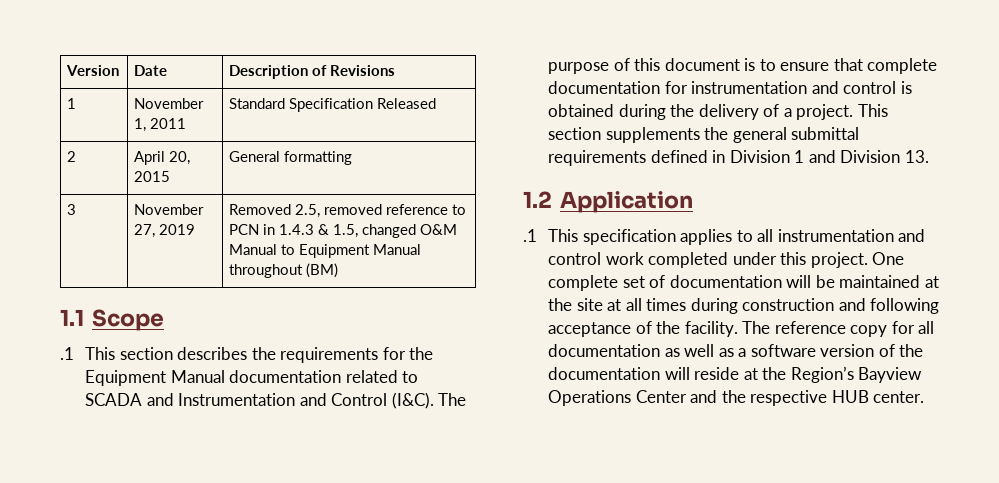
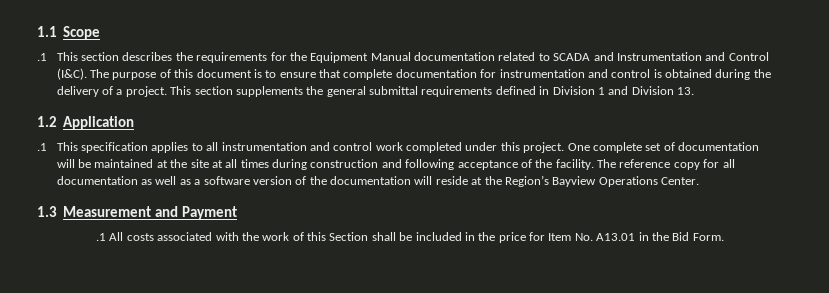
- Version | Date | Description of Revisions
- 1 | November 1, 2011 | Standard Specification Released
- 2 | April 20, 2015 | General formatting
- 3 | November 27, 2019 | Removed 2.5, removed reference to PCN in 1.4.3 & 1.5, changed O&M Manual to Equipment Manual throughout (BM)
- The reference copy for all documentation as well as a software version of the documentation will reside at the Region’s Bayview Operations Center and the respective HUB center.
+ The reference copy for all documentation as well as a software version of the documentation will reside at the Region’s Bayview Operations Center.
+ 1.3 Measurement and Payment
+ .1 All costs associated with the work of this Section shall be included in the price for Item No. A13.01 in the Bid Form.

